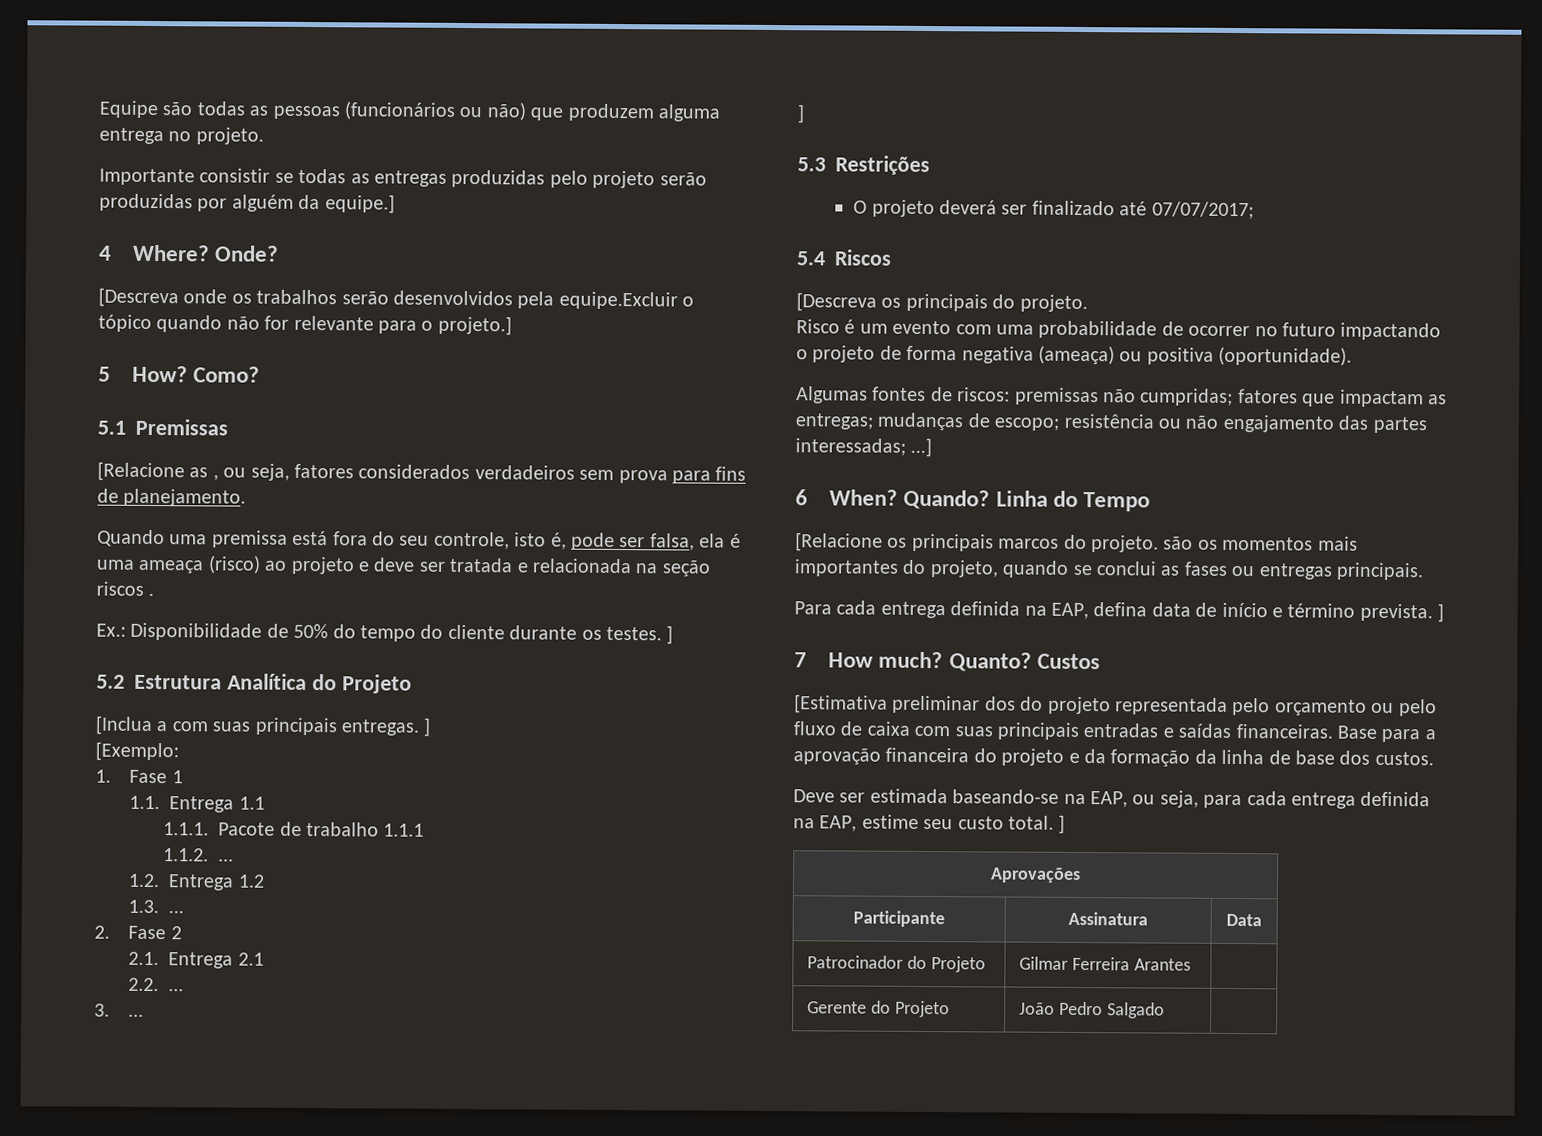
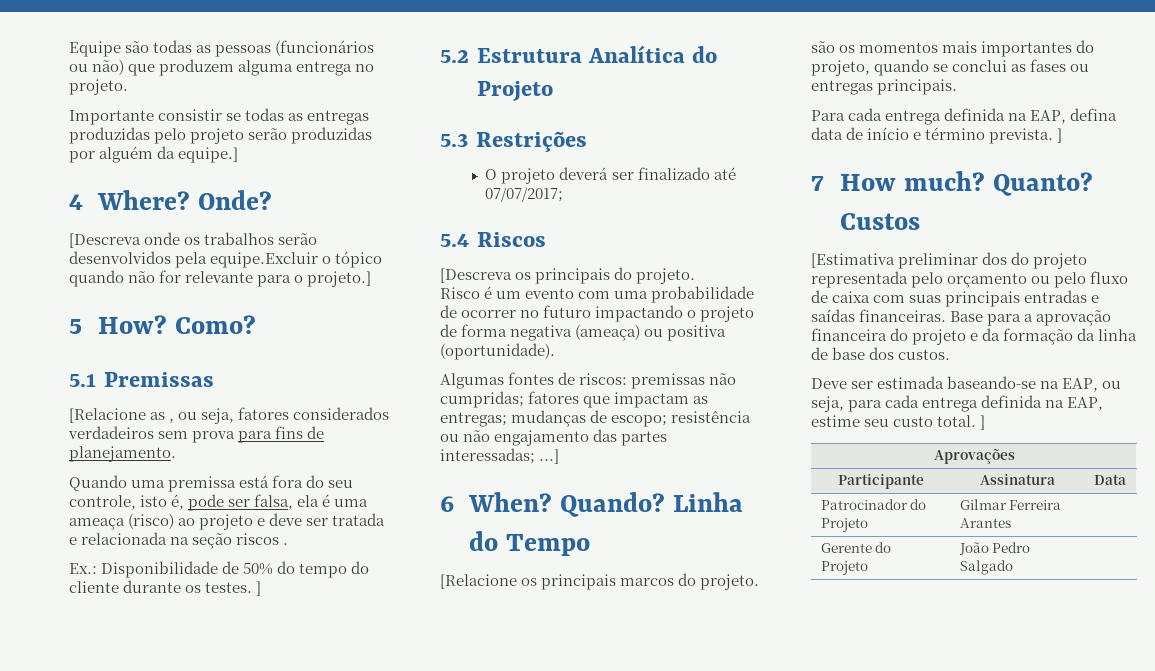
- [Inclua a com suas principais entregas. ]
- [Exemplo:
- 1. Fase 1
- 1.1. Entrega 1.1
- 1.1.1. Pacote de trabalho 1.1.1
- 1.1.2. ...
- 1.2. Entrega 1.2
- 1.3. ...
- 2. Fase 2
- 2.1. Entrega 2.1
- 2.2. ...
- 3. ...
- ]

